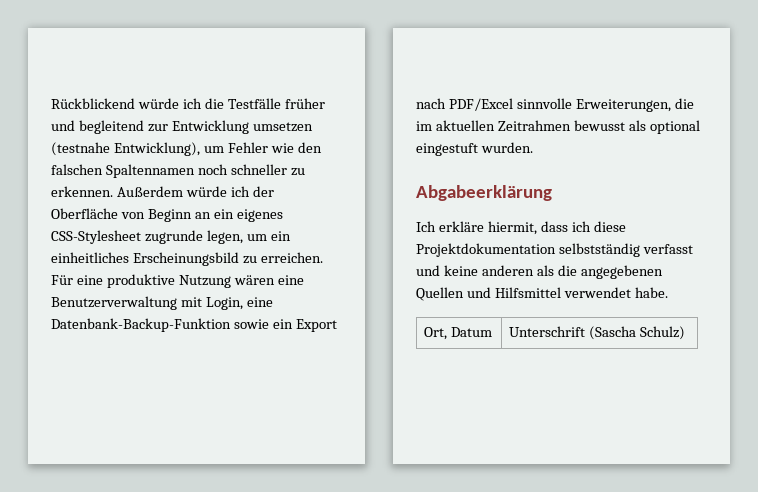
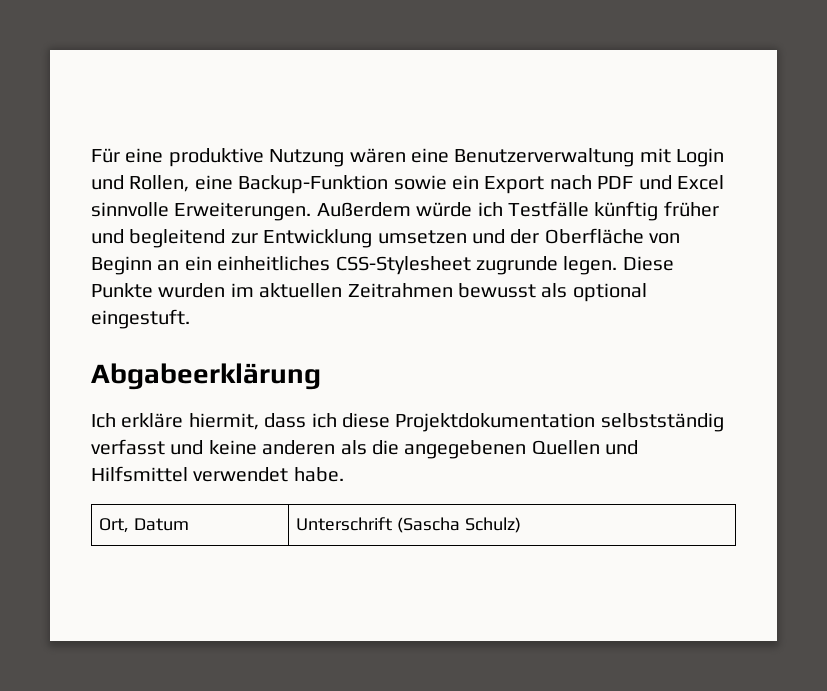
- Rückblickend würde ich die Testfälle früher und begleitend zur Entwicklung umsetzen (testnahe Entwicklung), um Fehler wie den falschen Spaltennamen noch schneller zu erkennen. Außerdem würde ich der Oberfläche von Beginn an ein eigenes CSS-Stylesheet zugrunde legen, um ein einheitliches Erscheinungsbild zu erreichen. Für eine produktive Nutzung wären eine Benutzerverwaltung mit Login, eine Datenbank-Backup-Funktion sowie ein Export nach PDF/Excel sinnvolle Erweiterungen, die im aktuellen Zeitrahmen bewusst als optional eingestuft wurden.
+ Für eine produktive Nutzung wären eine Benutzerverwaltung mit Login und Rollen, eine Backup-Funktion sowie ein Export nach PDF und Excel sinnvolle Erweiterungen. Außerdem würde ich Testfälle künftig früher und begleitend zur Entwicklung umsetzen und der Oberfläche von Beginn an ein einheitliches CSS-Stylesheet zugrunde legen. Diese Punkte wurden im aktuellen Zeitrahmen bewusst als optional eingestuft.

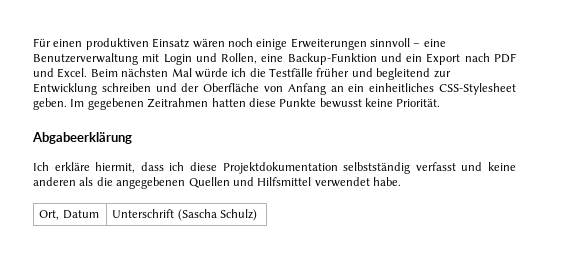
- Für eine produktive Nutzung wären eine Benutzerverwaltung mit Login und Rollen, eine Backup-Funktion sowie ein Export nach PDF und Excel sinnvolle Erweiterungen. Außerdem würde ich Testfälle künftig früher und begleitend zur Entwicklung umsetzen und der Oberfläche von Beginn an ein einheitliches CSS-Stylesheet zugrunde legen. Diese Punkte wurden im aktuellen Zeitrahmen bewusst als optional eingestuft.
+ Für einen produktiven Einsatz wären noch einige Erweiterungen sinnvoll – eine Benutzerverwaltung mit Login und Rollen, eine Backup-Funktion und ein Export nach PDF und Excel. Beim nächsten Mal würde ich die Testfälle früher und begleitend zur Entwicklung schreiben und der Oberfläche von Anfang an ein einheitliches CSS-Stylesheet geben. Im gegebenen Zeitrahmen hatten diese Punkte bewusst keine Priorität.

